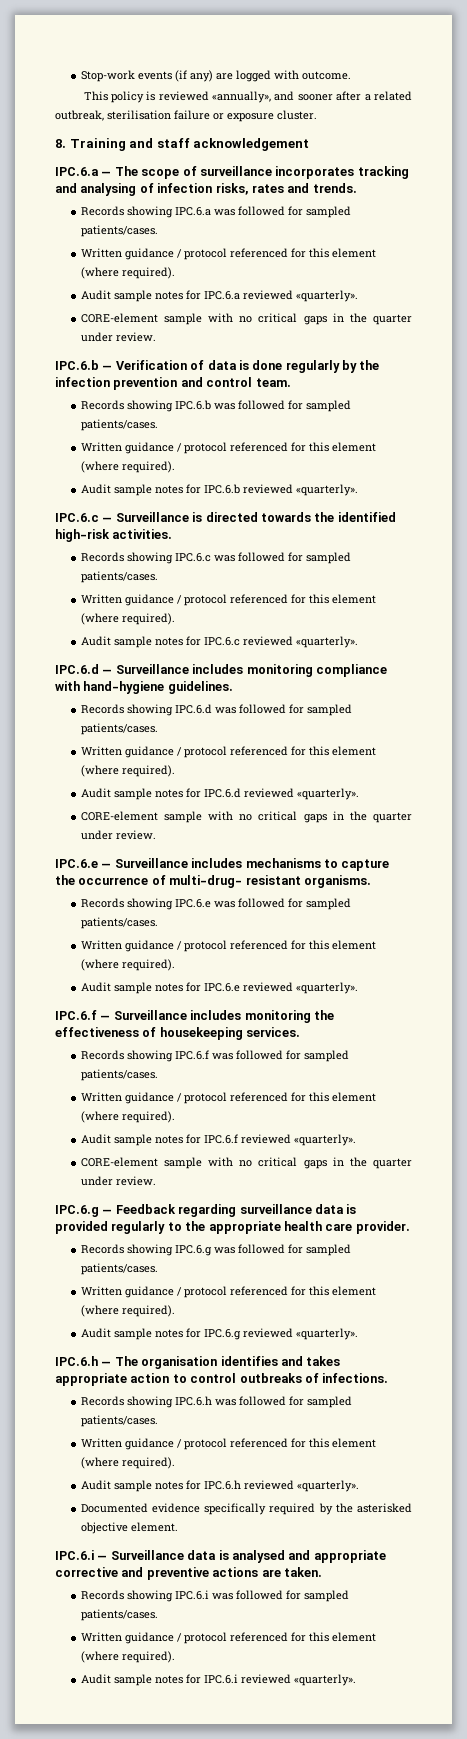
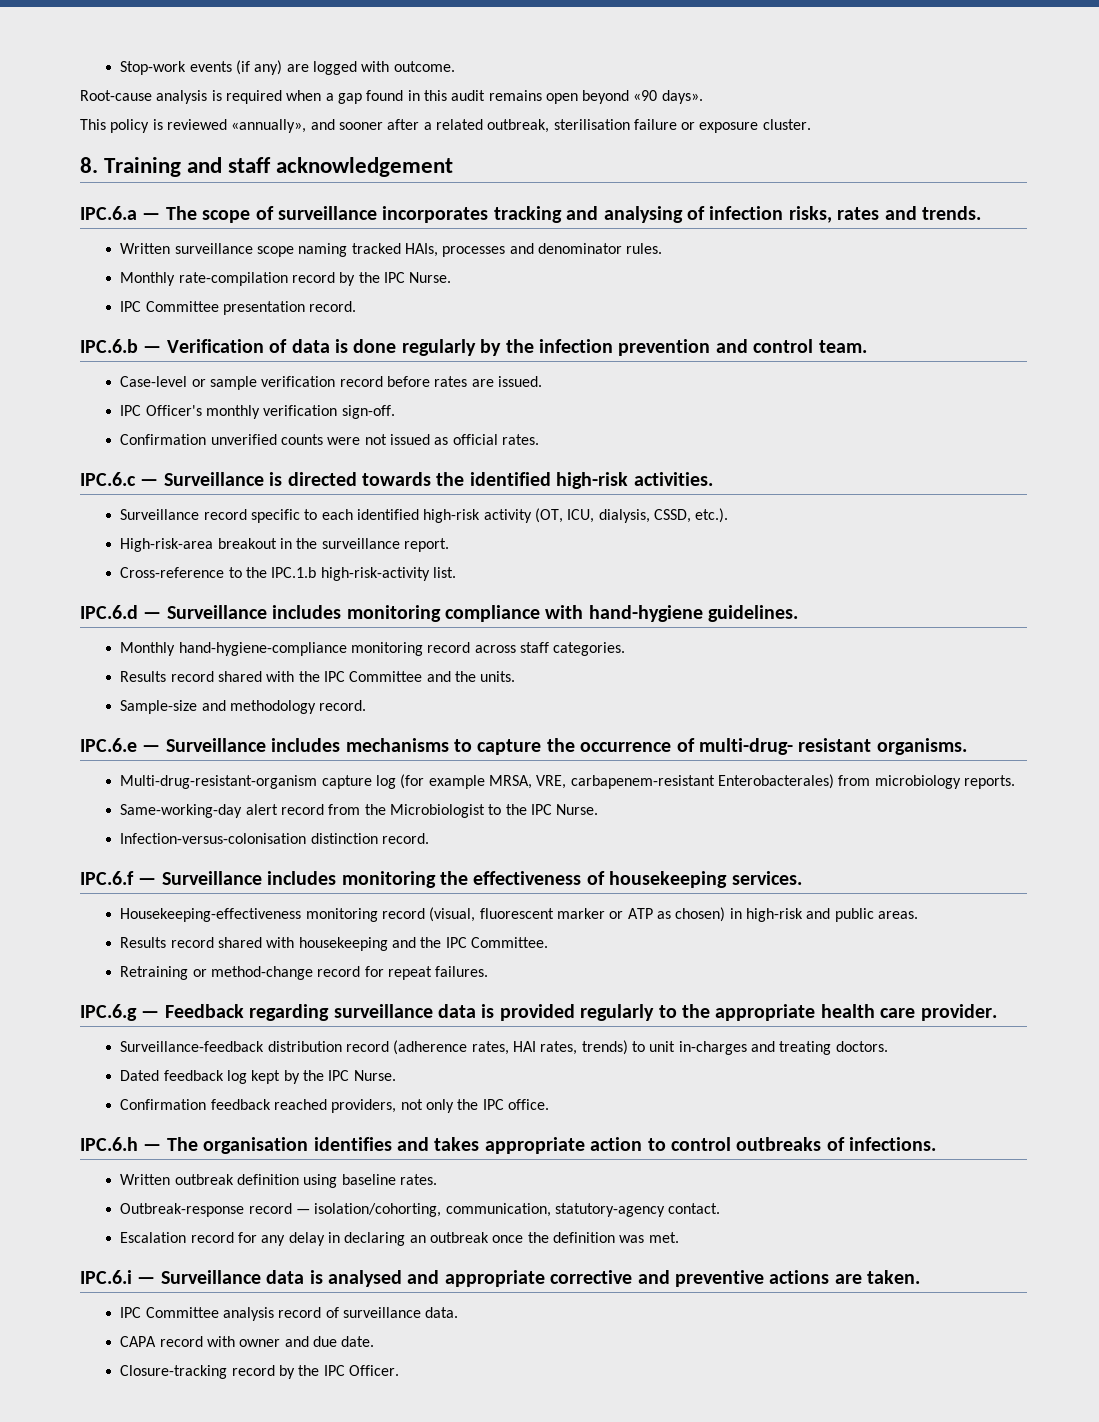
+ Root-cause analysis is required when a gap found in this audit remains open beyond «90 days».
- Records showing IPC.6.a was followed for sampled patients/cases.
- Written guidance / protocol referenced for this element (where required).
- Audit sample notes for IPC.6.a reviewed «quarterly».
- CORE-element sample with no critical gaps in the quarter under review.
+ Written surveillance scope naming tracked HAIs, processes and denominator rules.
+ Monthly rate-compilation record by the IPC Nurse.
+ IPC Committee presentation record.
- Records showing IPC.6.b was followed for sampled patients/cases.
- Written guidance / protocol referenced for this element (where required).
- Audit sample notes for IPC.6.b reviewed «quarterly».
+ Case-level or sample verification record before rates are issued.
+ IPC Officer's monthly verification sign-off.
+ Confirmation unverified counts were not issued as official rates.
- Records showing IPC.6.c was followed for sampled patients/cases.
- Written guidance / protocol referenced for this element (where required).
- Audit sample notes for IPC.6.c reviewed «quarterly».
+ Surveillance record specific to each identified high-risk activity (OT, ICU, dialysis, CSSD, etc.).
+ High-risk-area breakout in the surveillance report.
+ Cross-reference to the IPC.1.b high-risk-activity list.
- Records showing IPC.6.d was followed for sampled patients/cases.
- Written guidance / protocol referenced for this element (where required).
- Audit sample notes for IPC.6.d reviewed «quarterly».
- CORE-element sample with no critical gaps in the quarter under review.
+ Monthly hand-hygiene-compliance monitoring record across staff categories.
+ Results record shared with the IPC Committee and the units.
+ Sample-size and methodology record.
- Records showing IPC.6.e was followed for sampled patients/cases.
- Written guidance / protocol referenced for this element (where required).
- Audit sample notes for IPC.6.e reviewed «quarterly».
+ Multi-drug-resistant-organism capture log (for example MRSA, VRE, carbapenem-resistant Enterobacterales) from microbiology reports.
+ Same-working-day alert record from the Microbiologist to the IPC Nurse.
+ Infection-versus-colonisation distinction record.
- Records showing IPC.6.f was followed for sampled patients/cases.
- Written guidance / protocol referenced for this element (where required).
- Audit sample notes for IPC.6.f reviewed «quarterly».
- CORE-element sample with no critical gaps in the quarter under review.
+ Housekeeping-effectiveness monitoring record (visual, fluorescent marker or ATP as chosen) in high-risk and public areas.
+ Results record shared with housekeeping and the IPC Committee.
+ Retraining or method-change record for repeat failures.
- Records showing IPC.6.g was followed for sampled patients/cases.
- Written guidance / protocol referenced for this element (where required).
- Audit sample notes for IPC.6.g reviewed «quarterly».
+ Surveillance-feedback distribution record (adherence rates, HAI rates, trends) to unit in-charges and treating doctors.
+ Dated feedback log kept by the IPC Nurse.
+ Confirmation feedback reached providers, not only the IPC office.
- Records showing IPC.6.h was followed for sampled patients/cases.
- Written guidance / protocol referenced for this element (where required).
- Audit sample notes for IPC.6.h reviewed «quarterly».
- Documented evidence specifically required by the asterisked objective element.
+ Written outbreak definition using baseline rates.
+ Outbreak-response record — isolation/cohorting, communication, statutory-agency contact.
+ Escalation record for any delay in declaring an outbreak once the definition was met.
- Records showing IPC.6.i was followed for sampled patients/cases.
- Written guidance / protocol referenced for this element (where required).
- Audit sample notes for IPC.6.i reviewed «quarterly».
+ IPC Committee analysis record of surveillance data.
+ CAPA record with owner and due date.
+ Closure-tracking record by the IPC Officer.

